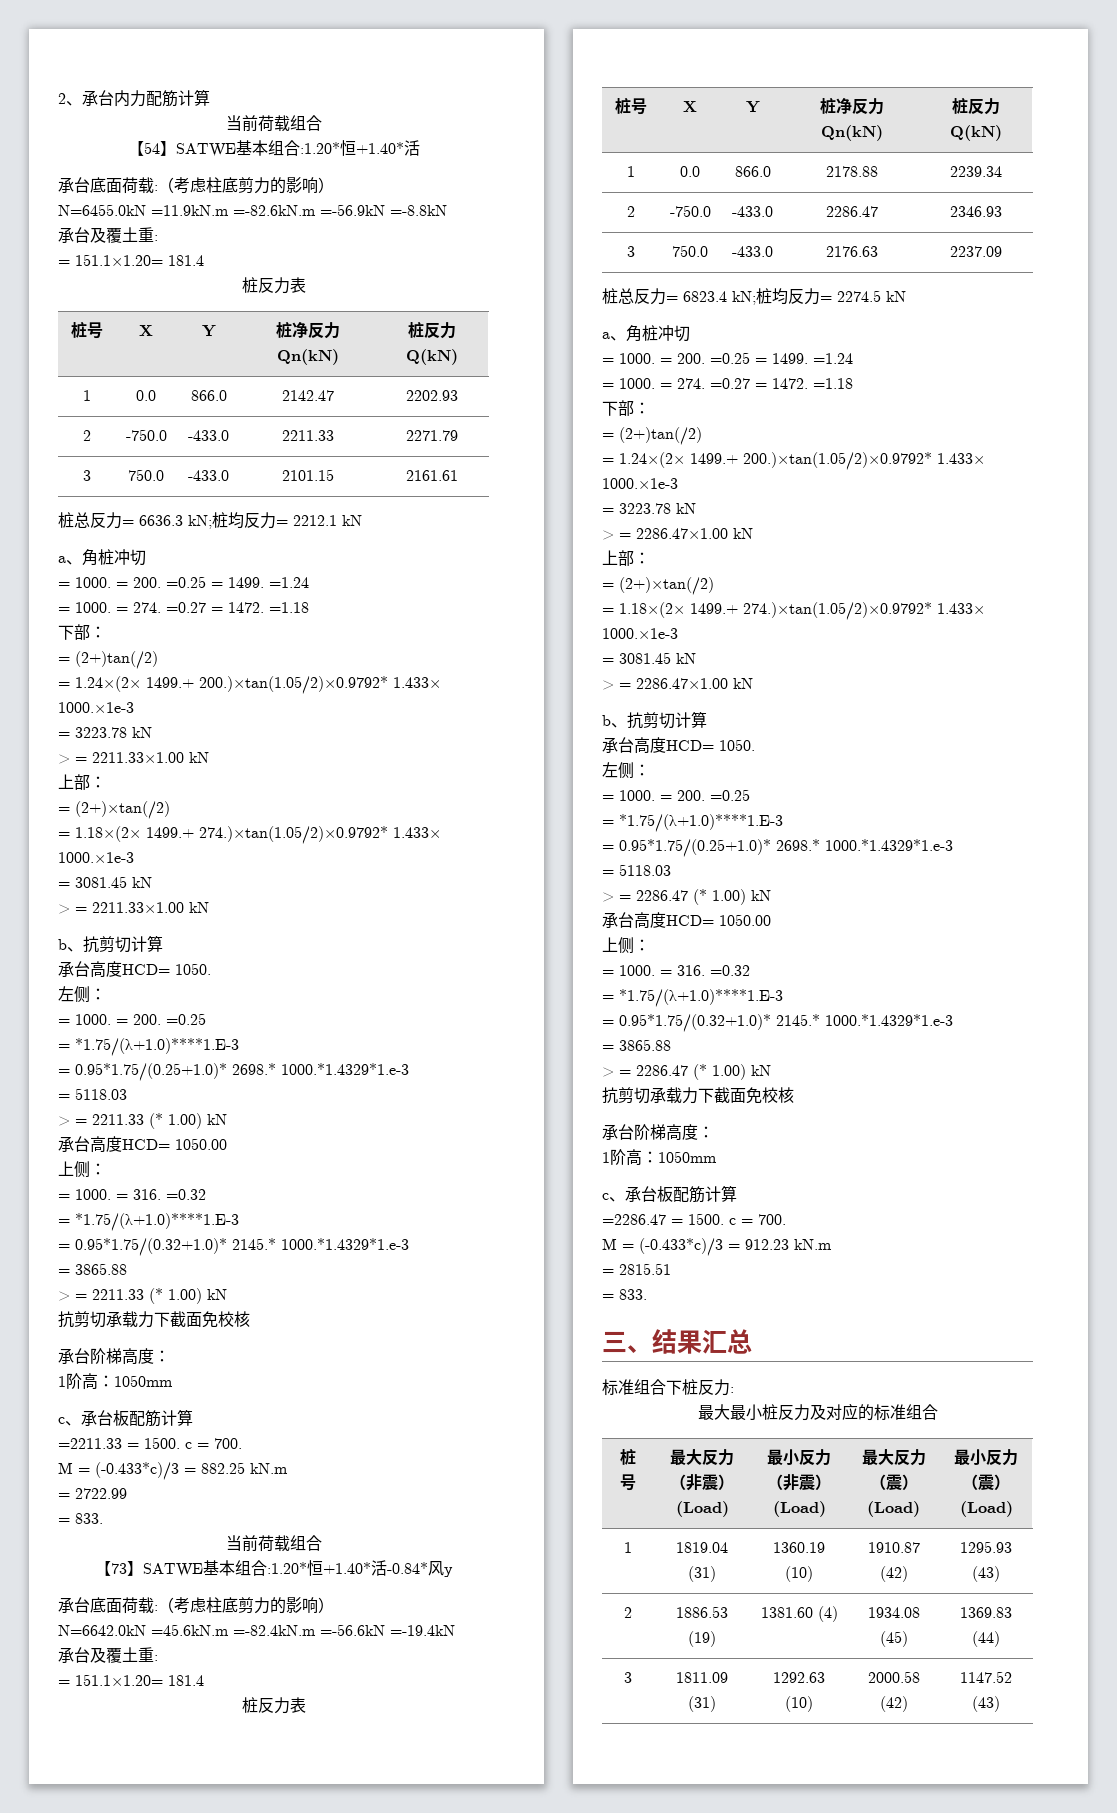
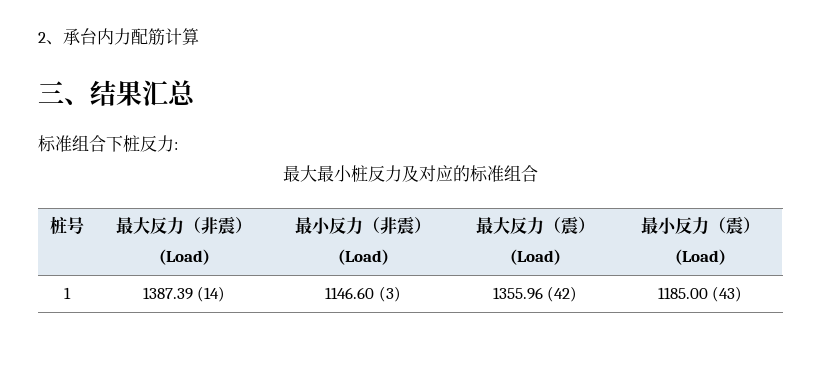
  2、承台内力配筋计算
- 当前荷载组合
- 【54】SATWE基本组合:1.20*恒+1.40*活
- 承台底面荷载:（考虑柱底剪力的影响）
- N=6455.0kN =11.9kN.m =-82.6kN.m =-56.9kN =-8.8kN
- 承台及覆土重:
- = 151.1×1.20= 181.4
- 桩反力表
- 桩号 | X | Y | 桩净反力Qn(kN) | 桩反力Q(kN)
- 1 | 0.0 | 866.0 | 2142.47 | 2202.93
- 2 | -750.0 | -433.0 | 2211.33 | 2271.79
- 3 | 750.0 | -433.0 | 2101.15 | 2161.61
- 桩总反力= 6636.3 kN;桩均反力= 2212.1 kN
- a、角桩冲切
- = 1000. = 200. =0.25 = 1499. =1.24
- = 1000. = 274. =0.27 = 1472. =1.18
- 下部：
- = (2+)tan(/2)
- = 1.24×(2× 1499.+ 200.)×tan(1.05/2)×0.9792* 1.433× 1000.×1e-3
- = 3223.78 kN
- > = 2211.33×1.00 kN
- 上部：
- = (2+)×tan(/2)
- = 1.18×(2× 1499.+ 274.)×tan(1.05/2)×0.9792* 1.433× 1000.×1e-3
- = 3081.45 kN
- > = 2211.33×1.00 kN
- b、抗剪切计算
- 承台高度HCD= 1050.
- 左侧：
- = 1000. = 200. =0.25
- = *1.75/(λ+1.0)****1.E-3
- = 0.95*1.75/(0.25+1.0)* 2698.* 1000.*1.4329*1.e-3
- = 5118.03
- > = 2211.33 (* 1.00) kN
- 承台高度HCD= 1050.00
- 上侧：
- = 1000. = 316. =0.32
- = *1.75/(λ+1.0)****1.E-3
- = 0.95*1.75/(0.32+1.0)* 2145.* 1000.*1.4329*1.e-3
- = 3865.88
- > = 2211.33 (* 1.00) kN
- 抗剪切承载力下截面免校核
- 承台阶梯高度：
- 1阶高：1050mm
- c、承台板配筋计算
- =2211.33 = 1500. c = 700.
- M = (-0.433*c)/3 = 882.25 kN.m
- = 2722.99
- = 833.
- 当前荷载组合
- 【73】SATWE基本组合:1.20*恒+1.40*活-0.84*风y
- 承台底面荷载:（考虑柱底剪力的影响）
- N=6642.0kN =45.6kN.m =-82.4kN.m =-56.6kN =-19.4kN
- 承台及覆土重:
- = 151.1×1.20= 181.4
- 桩反力表
- 桩号 | X | Y | 桩净反力Qn(kN) | 桩反力Q(kN)
- 1 | 0.0 | 866.0 | 2178.88 | 2239.34
- 2 | -750.0 | -433.0 | 2286.47 | 2346.93
- 3 | 750.0 | -433.0 | 2176.63 | 2237.09
- 桩总反力= 6823.4 kN;桩均反力= 2274.5 kN
- a、角桩冲切
- = 1000. = 200. =0.25 = 1499. =1.24
- = 1000. = 274. =0.27 = 1472. =1.18
- 下部：
- = (2+)tan(/2)
- = 1.24×(2× 1499.+ 200.)×tan(1.05/2)×0.9792* 1.433× 1000.×1e-3
- = 3223.78 kN
- > = 2286.47×1.00 kN
- 上部：
- = (2+)×tan(/2)
- = 1.18×(2× 1499.+ 274.)×tan(1.05/2)×0.9792* 1.433× 1000.×1e-3
- = 3081.45 kN
- > = 2286.47×1.00 kN
- b、抗剪切计算
- 承台高度HCD= 1050.
- 左侧：
- = 1000. = 200. =0.25
- = *1.75/(λ+1.0)****1.E-3
- = 0.95*1.75/(0.25+1.0)* 2698.* 1000.*1.4329*1.e-3
- = 5118.03
- > = 2286.47 (* 1.00) kN
- 承台高度HCD= 1050.00
- 上侧：
- = 1000. = 316. =0.32
- = *1.75/(λ+1.0)****1.E-3
- = 0.95*1.75/(0.32+1.0)* 2145.* 1000.*1.4329*1.e-3
- = 3865.88
- > = 2286.47 (* 1.00) kN
- 抗剪切承载力下截面免校核
- 承台阶梯高度：
- 1阶高：1050mm
- c、承台板配筋计算
- =2286.47 = 1500. c = 700.
- M = (-0.433*c)/3 = 912.23 kN.m
- = 2815.51
- = 833.
- 1 | 1819.04 (31) | 1360.19 (10) | 1910.87 (42) | 1295.93 (43)
- 2 | 1886.53 (19) | 1381.60 (4) | 1934.08 (45) | 1369.83 (44)
- 3 | 1811.09 (31) | 1292.63 (10) | 2000.58 (42) | 1147.52 (43)
+ 1 | 1387.39 (14) | 1146.60 (3) | 1355.96 (42) | 1185.00 (43)

